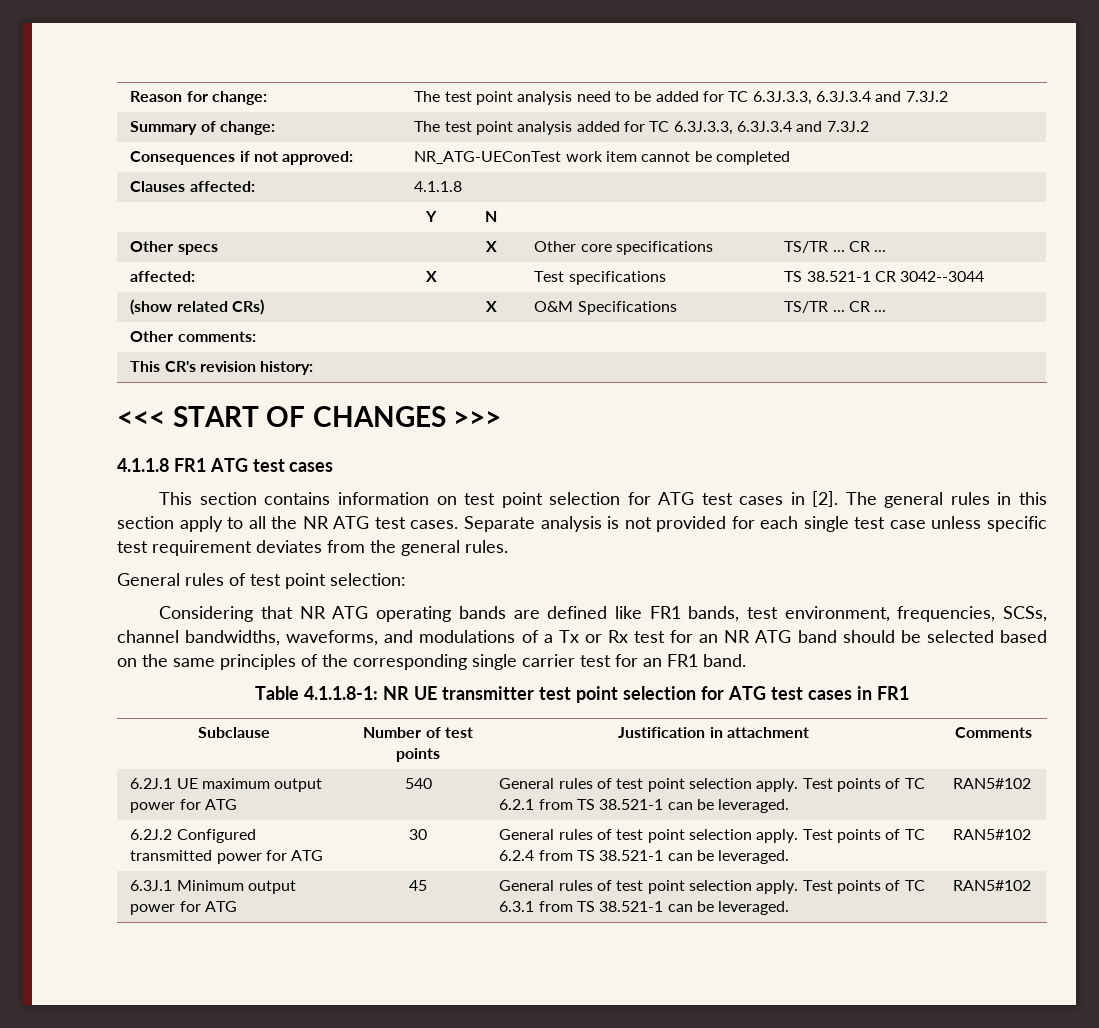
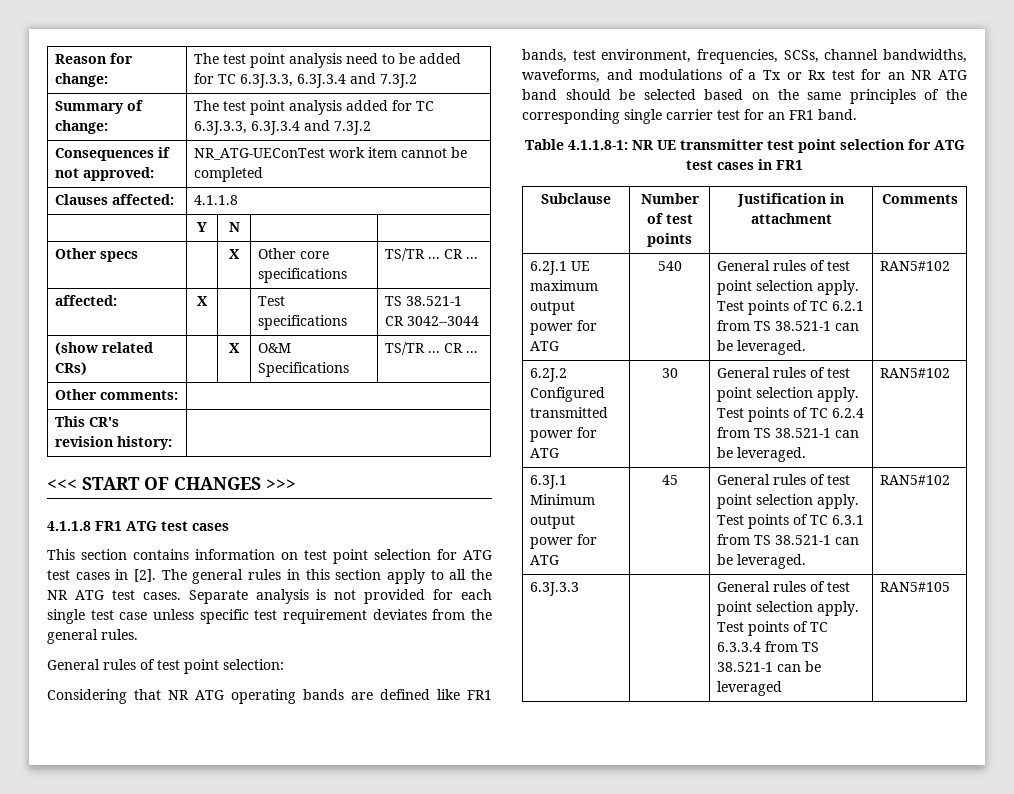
+ 6.3J.3.3 | | General rules of test point selection apply. Test points of TC 6.3.3.4 from TS 38.521-1 can be leveraged | RAN5#105

